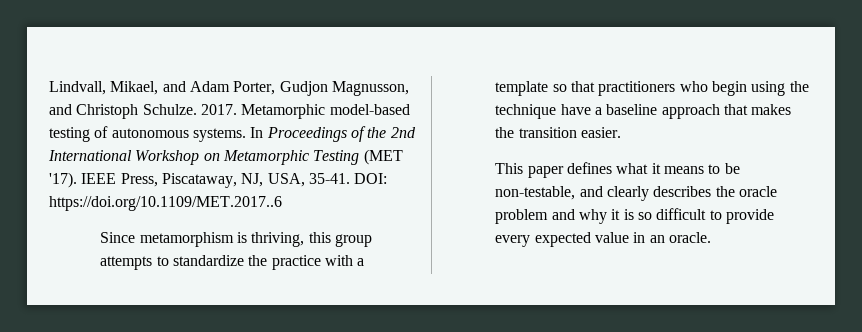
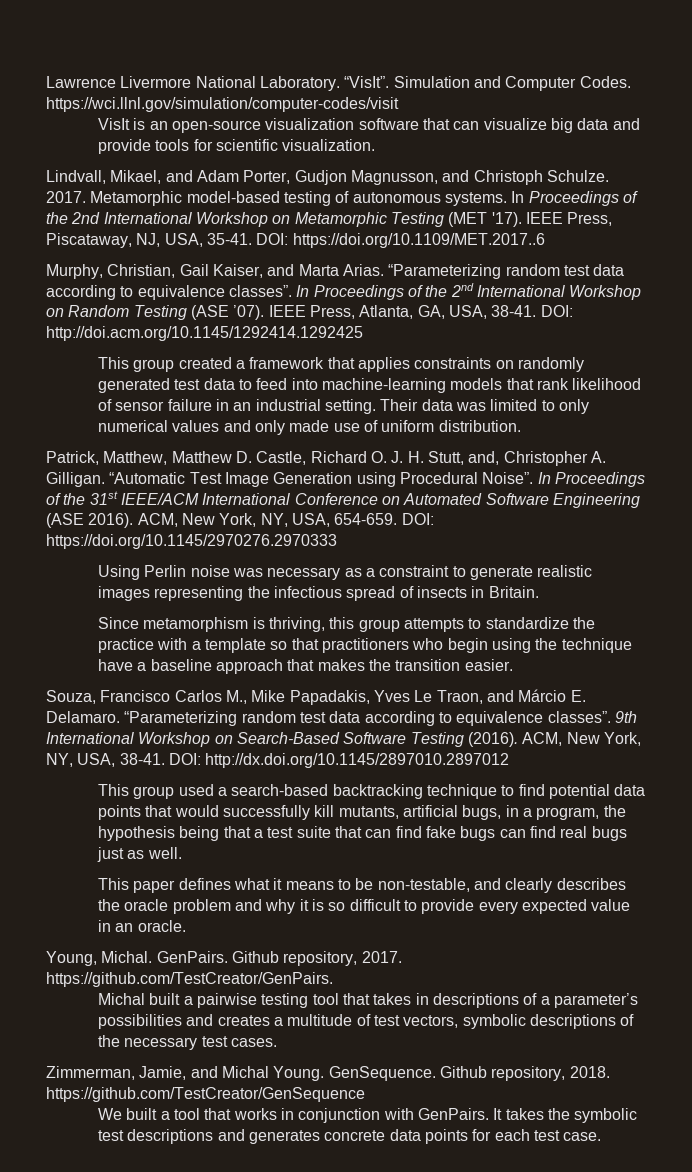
+ Lawrence Livermore National Laboratory. “VisIt”. Simulation and Computer Codes. https://wci.llnl.gov/simulation/computer-codes/visit
+ VisIt is an open-source visualization software that can visualize big data and provide tools for scientific visualization.
+ Murphy, Christian, Gail Kaiser, and Marta Arias. “Parameterizing random test data according to equivalence classes”. In Proceedings of the 2nd International Workshop on Random Testing (ASE ’07). IEEE Press, Atlanta, GA, USA, 38-41. DOI: http://doi.acm.org/10.1145/1292414.1292425
+ This group created a framework that applies constraints on randomly generated test data to feed into machine-learning models that rank likelihood of sensor failure in an industrial setting. Their data was limited to only numerical values and only made use of uniform distribution.
+ Patrick, Matthew, Matthew D. Castle, Richard O. J. H. Stutt, and, Christopher A. Gilligan. “Automatic Test Image Generation using Procedural Noise”. In Proceedings of the 31st IEEE/ACM International Conference on Automated Software Engineering (ASE 2016). ACM, New York, NY, USA, 654-659. DOI: https://doi.org/10.1145/2970276.2970333
+ Using Perlin noise was necessary as a constraint to generate realistic images representing the infectious spread of insects in Britain.
+ Souza, Francisco Carlos M., Mike Papadakis, Yves Le Traon, and Márcio E. Delamaro. “Parameterizing random test data according to equivalence classes”. 9th International Workshop on Search-Based Software Testing (2016). ACM, New York, NY, USA, 38-41. DOI: http://dx.doi.org/10.1145/2897010.2897012
+ This group used a search-based backtracking technique to find potential data points that would successfully kill mutants, artificial bugs, in a program, the hypothesis being that a test suite that can find fake bugs can find real bugs just as well.
+ Young, Michal. GenPairs. Github repository, 2017. https://github.com/TestCreator/GenPairs.
+ Michal built a pairwise testing tool that takes in descriptions of a parameter’s possibilities and creates a multitude of test vectors, symbolic descriptions of the necessary test cases.
+ Zimmerman, Jamie, and Michal Young. GenSequence. Github repository, 2018. https://github.com/TestCreator/GenSequence
+ We built a tool that works in conjunction with GenPairs. It takes the symbolic test descriptions and generates concrete data points for each test case.

